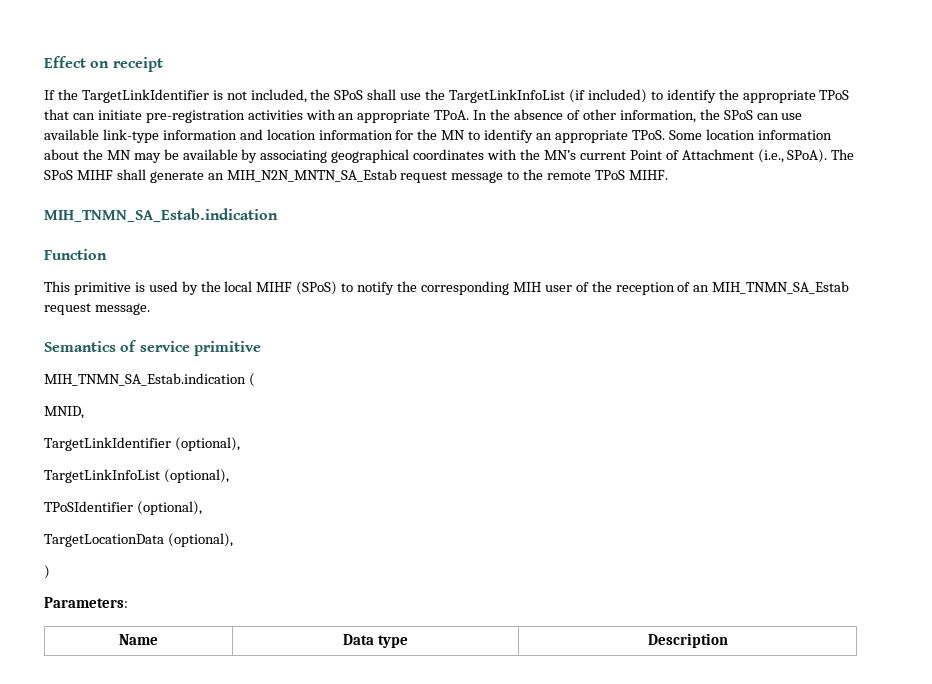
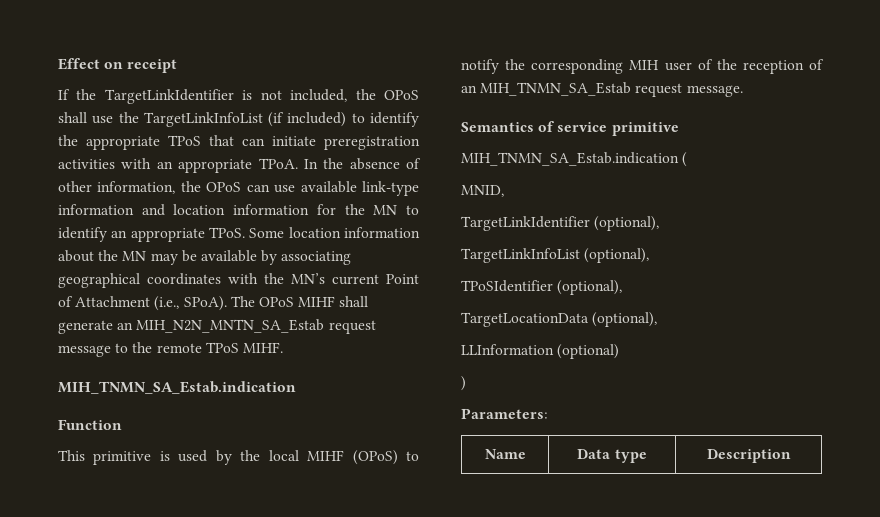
- If the TargetLinkIdentifier is not included, the SPoS shall use the TargetLinkInfoList (if included) to identify the appropriate TPoS that can initiate pre-registration activities with an appropriate TPoA.
+ If the TargetLinkIdentifier is not included, the OPoS shall use the TargetLinkInfoList (if included) to identify the appropriate TPoS that can initiate preregistration activities with an appropriate TPoA.
- In the absence of other information, the SPoS can use available link-type information and location information for the MN to identify an appropriate TPoS.
+ In the absence of other information, the OPoS can use available link-type information and location information for the MN to identify an appropriate TPoS.
- The SPoS MIHF shall generate an MIH_N2N_MNTN_SA_Estab request message to the remote TPoS MIHF.
+ The OPoS MIHF shall generate an MIH_N2N_MNTN_SA_Estab request message to the remote TPoS MIHF.
- This primitive is used by the local MIHF (SPoS) to notify the corresponding MIH user of the reception of an MIH_TNMN_SA_Estab request message.
+ This primitive is used by the local MIHF (OPoS) to notify the corresponding MIH user of the reception of an MIH_TNMN_SA_Estab request message.
+ LLInformation (optional)

